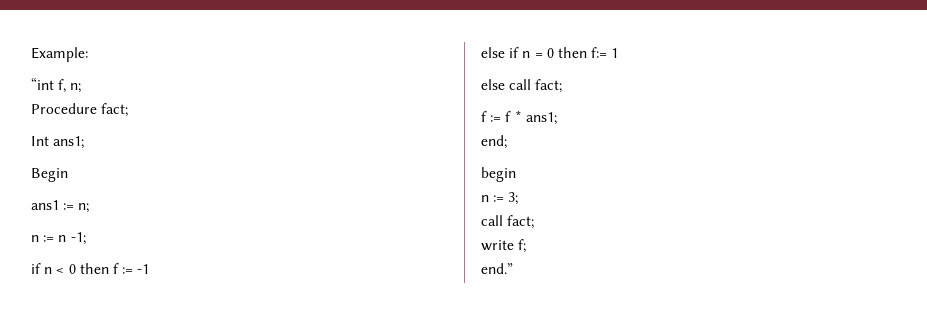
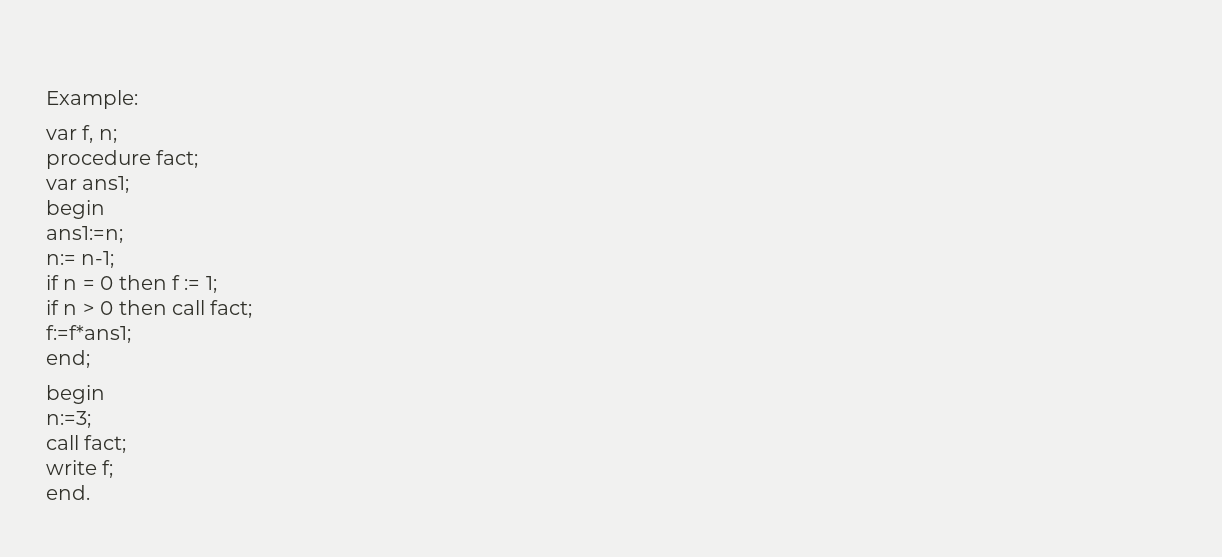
- “int f, n;
+ var f, n;
- Procedure fact;
- Int ans1;
- Begin
- ans1 := n;
- n := n -1;
- if n < 0 then f := -1
- else if n = 0 then f:= 1
- else call fact;
- f := f * ans1;
+ procedure fact;
+ var ans1;
+ begin
+ ans1:=n;
+ n:= n-1;
+ if n = 0 then f := 1;
+ if n > 0 then call fact;
+ f:=f*ans1;
- n := 3;
+ n:=3;
- end.”
+ end.

